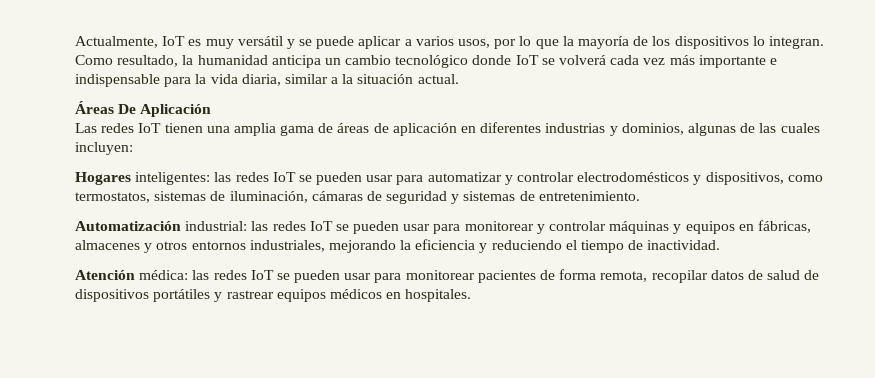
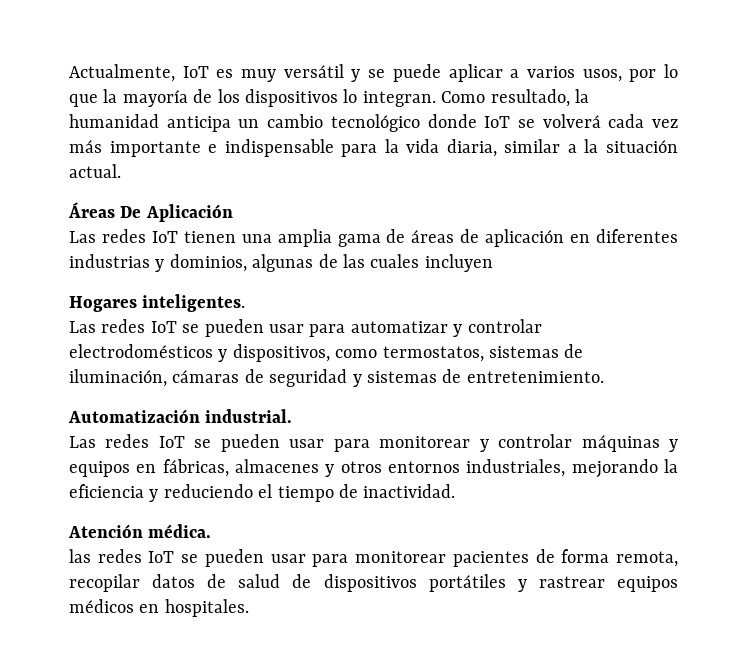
- Las redes IoT tienen una amplia gama de áreas de aplicación en diferentes industrias y dominios, algunas de las cuales incluyen:
+ Las redes IoT tienen una amplia gama de áreas de aplicación en diferentes industrias y dominios, algunas de las cuales incluyen
- Hogares inteligentes: las redes IoT se pueden usar para automatizar y controlar electrodomésticos y dispositivos, como termostatos, sistemas de iluminación, cámaras de seguridad y sistemas de entretenimiento.
+ Hogares inteligentes.
+ Las redes IoT se pueden usar para automatizar y controlar electrodomésticos y dispositivos, como termostatos, sistemas de iluminación, cámaras de seguridad y sistemas de entretenimiento.
- Automatización industrial: las redes IoT se pueden usar para monitorear y controlar máquinas y equipos en fábricas, almacenes y otros entornos industriales, mejorando la eficiencia y reduciendo el tiempo de inactividad.
+ Automatización industrial.
+ Las redes IoT se pueden usar para monitorear y controlar máquinas y equipos en fábricas, almacenes y otros entornos industriales, mejorando la eficiencia y reduciendo el tiempo de inactividad.
- Atención médica: las redes IoT se pueden usar para monitorear pacientes de forma remota, recopilar datos de salud de dispositivos portátiles y rastrear equipos médicos en hospitales.
+ Atención médica.
+ las redes IoT se pueden usar para monitorear pacientes de forma remota, recopilar datos de salud de dispositivos portátiles y rastrear equipos médicos en hospitales.

